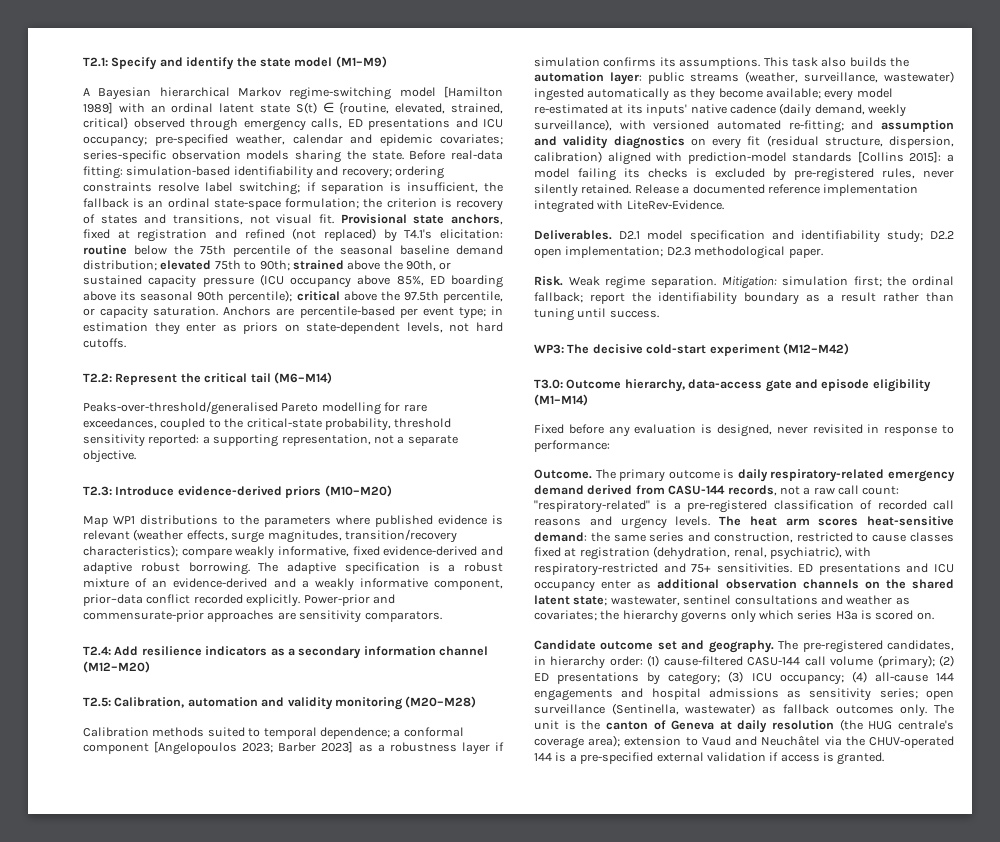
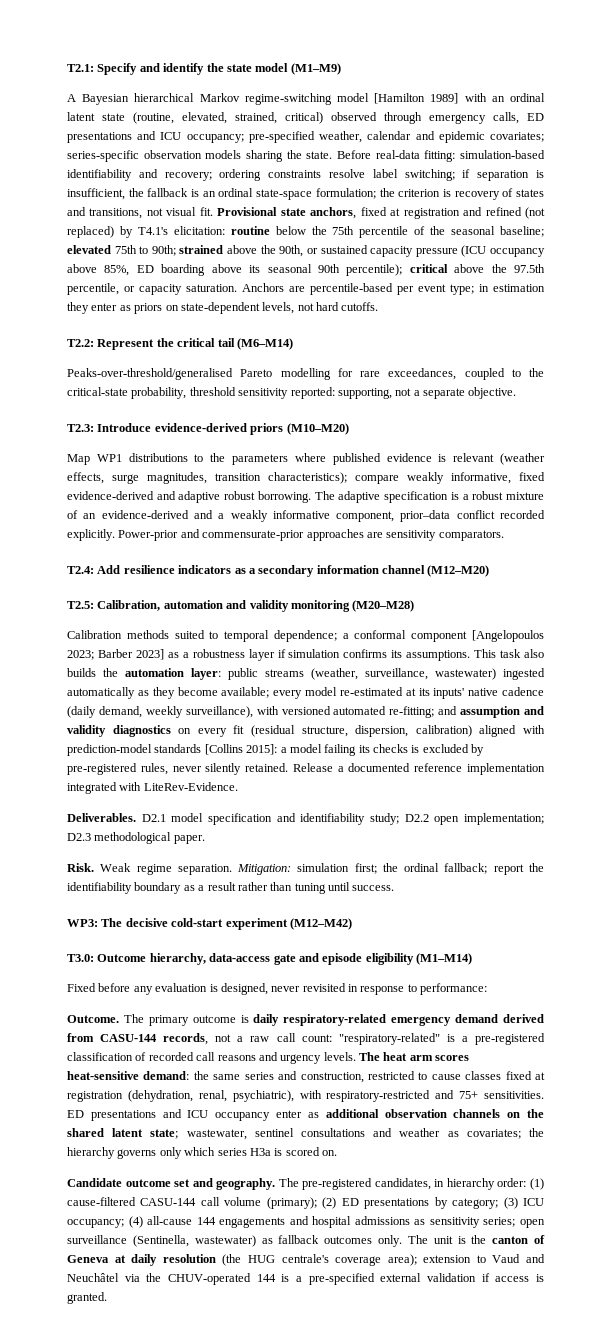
- A Bayesian hierarchical Markov regime-switching model [Hamilton 1989] with an ordinal latent state S(t) ∈ {routine, elevated, strained, critical} observed through emergency calls, ED presentations and ICU occupancy; pre-specified weather, calendar and epidemic covariates; series-specific observation models sharing the state.
+ A Bayesian hierarchical Markov regime-switching model [Hamilton 1989] with an ordinal latent state (routine, elevated, strained, critical) observed through emergency calls, ED presentations and ICU occupancy; pre-specified weather, calendar and epidemic covariates; series-specific observation models sharing the state.
- Provisional state anchors, fixed at registration and refined (not replaced) by T4.1's elicitation: routine below the 75th percentile of the seasonal baseline demand distribution; elevated 75th to 90th; strained above the 90th, or sustained capacity pressure (ICU occupancy above 85%, ED boarding above its seasonal 90th percentile); critical above the 97.5th percentile, or capacity saturation.
+ Provisional state anchors, fixed at registration and refined (not replaced) by T4.1's elicitation: routine below the 75th percentile of the seasonal baseline; elevated 75th to 90th; strained above the 90th, or sustained capacity pressure (ICU occupancy above 85%, ED boarding above its seasonal 90th percentile); critical above the 97.5th percentile, or capacity saturation.
- Peaks-over-threshold/generalised Pareto modelling for rare exceedances, coupled to the critical-state probability, threshold sensitivity reported: a supporting representation, not a separate objective.
+ Peaks-over-threshold/generalised Pareto modelling for rare exceedances, coupled to the critical-state probability, threshold sensitivity reported: supporting, not a separate objective.
- Map WP1 distributions to the parameters where published evidence is relevant (weather effects, surge magnitudes, transition/recovery characteristics); compare weakly informative, fixed evidence-derived and adaptive robust borrowing.
+ Map WP1 distributions to the parameters where published evidence is relevant (weather effects, surge magnitudes, transition characteristics); compare weakly informative, fixed evidence-derived and adaptive robust borrowing.

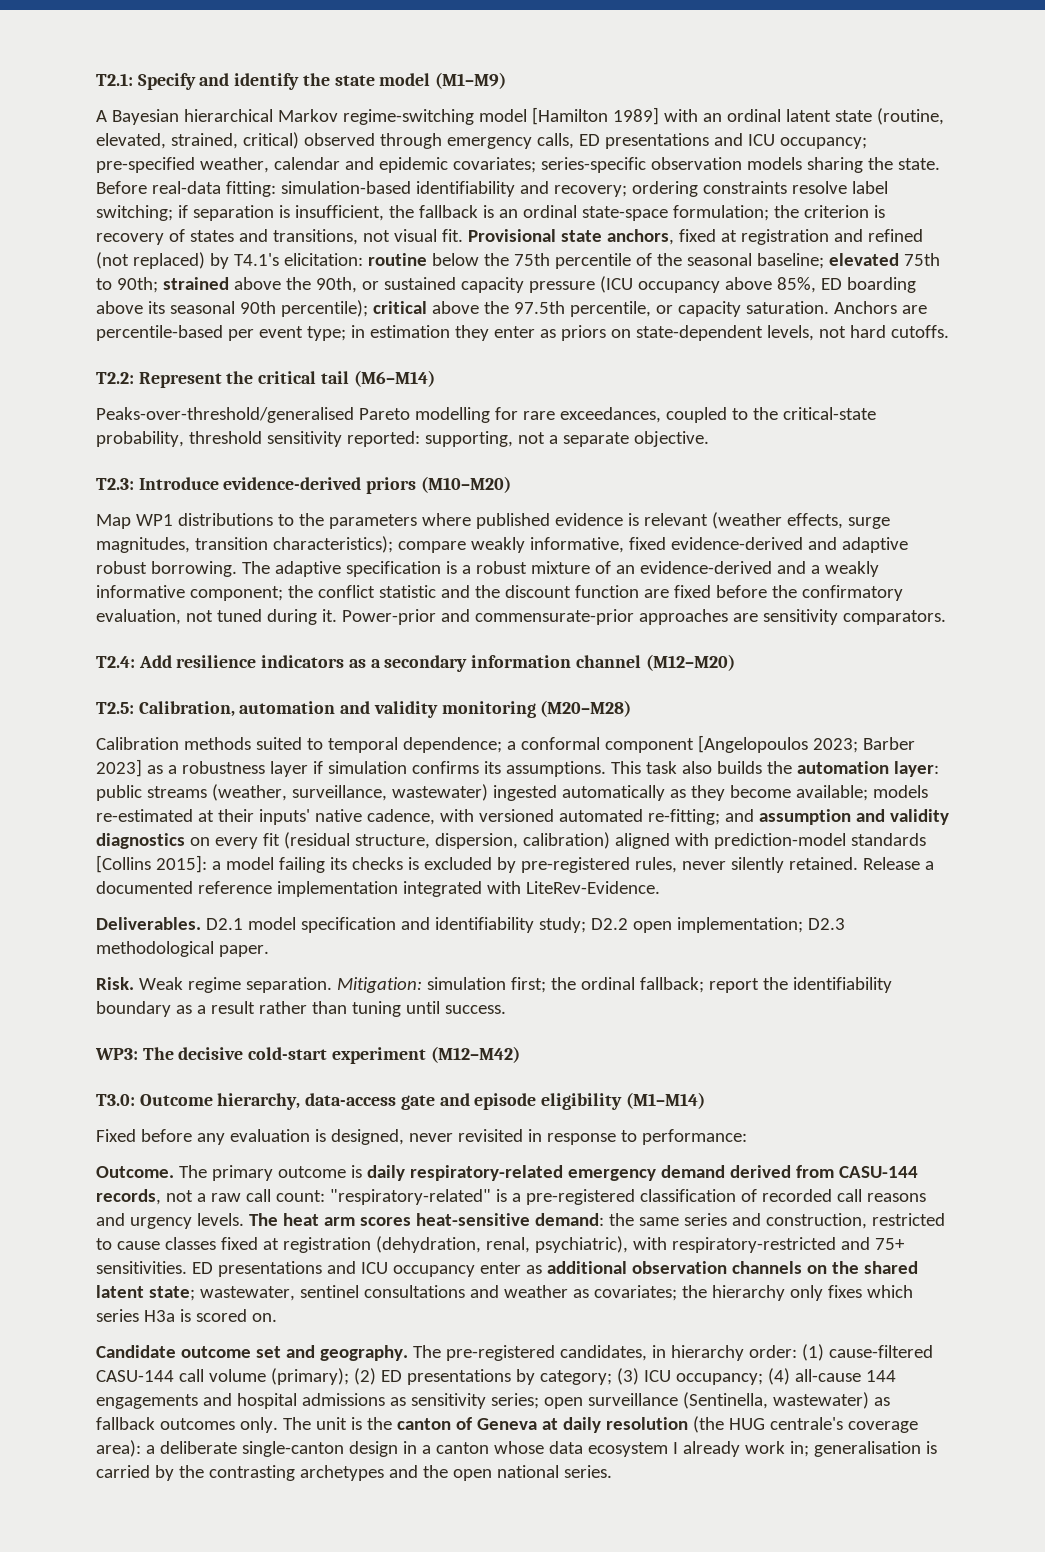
- The adaptive specification is a robust mixture of an evidence-derived and a weakly informative component, prior–data conflict recorded explicitly.
+ The adaptive specification is a robust mixture of an evidence-derived and a weakly informative component; the conflict statistic and the discount function are fixed before the confirmatory evaluation, not tuned during it.
- This task also builds the automation layer: public streams (weather, surveillance, wastewater) ingested automatically as they become available; every model re-estimated at its inputs' native cadence (daily demand, weekly surveillance), with versioned automated re-fitting; and assumption and validity diagnostics on every fit (residual structure, dispersion, calibration) aligned with prediction-model standards [Collins 2015]: a model failing its checks is excluded by pre-registered rules, never silently retained.
+ This task also builds the automation layer: public streams (weather, surveillance, wastewater) ingested automatically as they become available; models re-estimated at their inputs' native cadence, with versioned automated re-fitting; and assumption and validity diagnostics on every fit (residual structure, dispersion, calibration) aligned with prediction-model standards [Collins 2015]: a model failing its checks is excluded by pre-registered rules, never silently retained.
- ED presentations and ICU occupancy enter as additional observation channels on the shared latent state; wastewater, sentinel consultations and weather as covariates; the hierarchy governs only which series H3a is scored on.
+ ED presentations and ICU occupancy enter as additional observation channels on the shared latent state; wastewater, sentinel consultations and weather as covariates; the hierarchy only fixes which series H3a is scored on.
- The unit is the canton of Geneva at daily resolution (the HUG centrale's coverage area); extension to Vaud and Neuchâtel via the CHUV-operated 144 is a pre-specified external validation if access is granted.
+ The unit is the canton of Geneva at daily resolution (the HUG centrale's coverage area): a deliberate single-canton design in a canton whose data ecosystem I already work in; generalisation is carried by the contrasting archetypes and the open national series.

